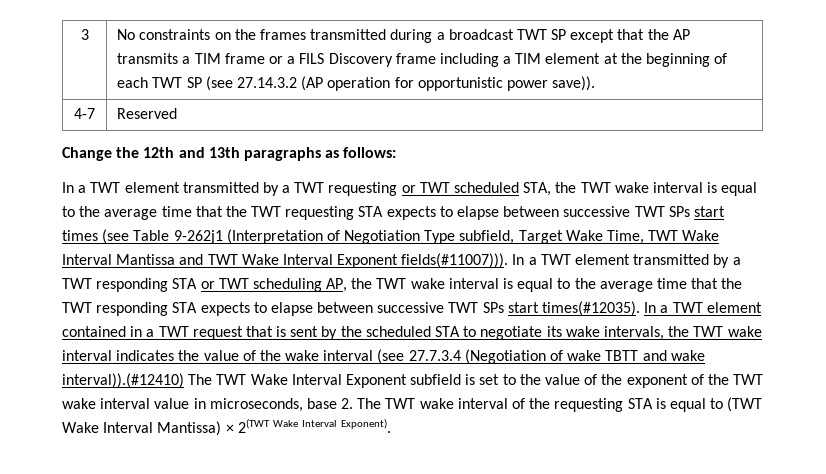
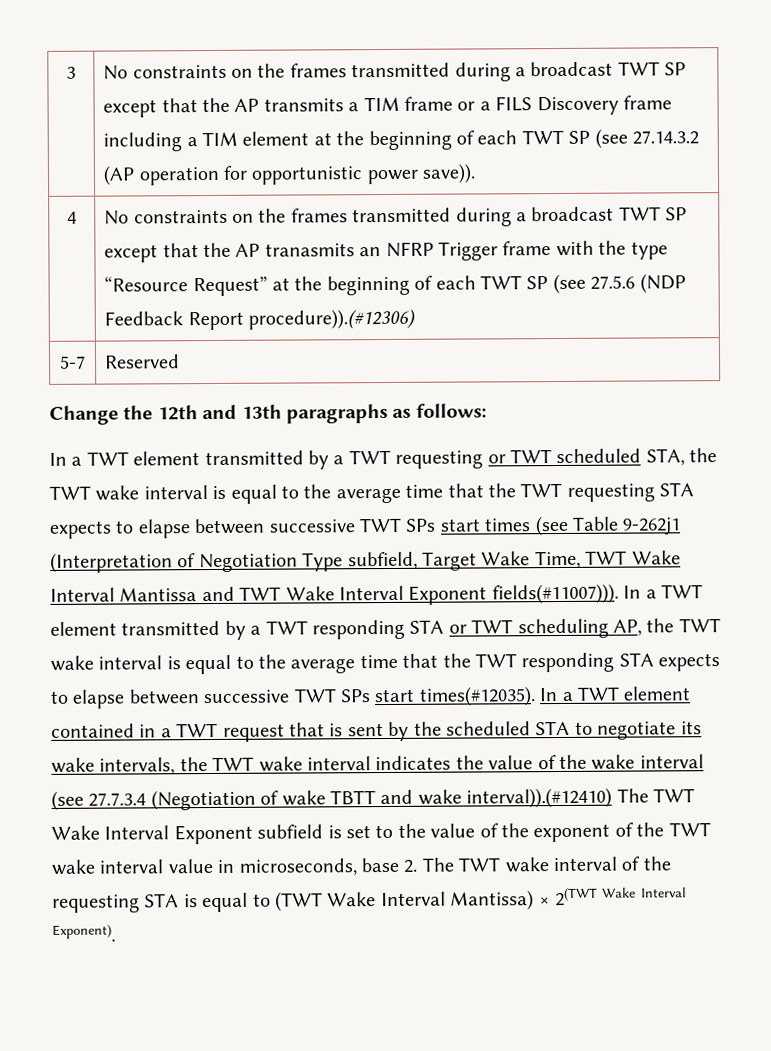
- 4-7 | Reserved
+ 4 | No constraints on the frames transmitted during a broadcast TWT SP except that the AP tranasmits an NFRP Trigger frame with the type “Resource Request” at the beginning of each TWT SP (see 27.5.6 (NDP Feedback Report procedure)).(#12306)
+ 5-7 | Reserved

